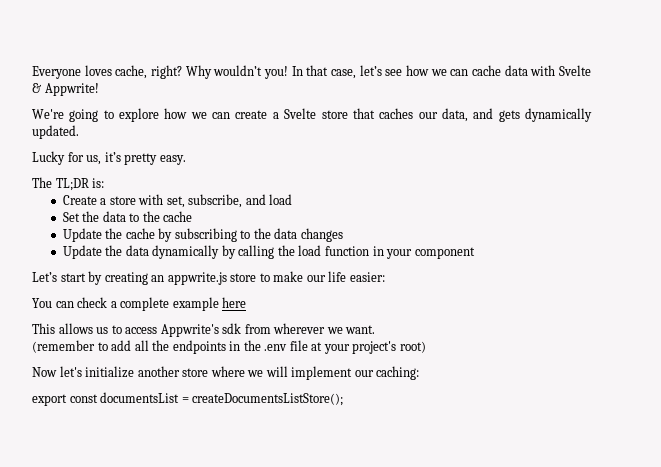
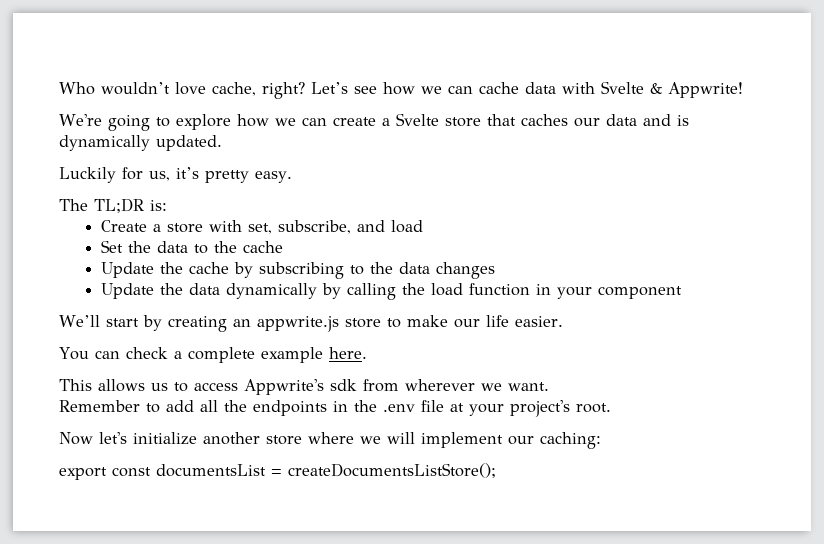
- Everyone loves cache, right? Why wouldn’t you! In that case, let’s see how we can cache data with Svelte & Appwrite!
+ Who wouldn’t love cache, right? Let’s see how we can cache data with Svelte & Appwrite!
- We're going to explore how we can create a Svelte store that caches our data, and gets dynamically updated.
+ We're going to explore how we can create a Svelte store that caches our data and is dynamically updated.
- Lucky for us, it’s pretty easy.
+ Luckily for us, it’s pretty easy.
- Let’s start by creating an appwrite.js store to make our life easier:
+ We’ll start by creating an appwrite.js store to make our life easier.
- You can check a complete example here
+ You can check a complete example here.
- (remember to add all the endpoints in the .env file at your project's root)
+ Remember to add all the endpoints in the .env file at your project's root.

